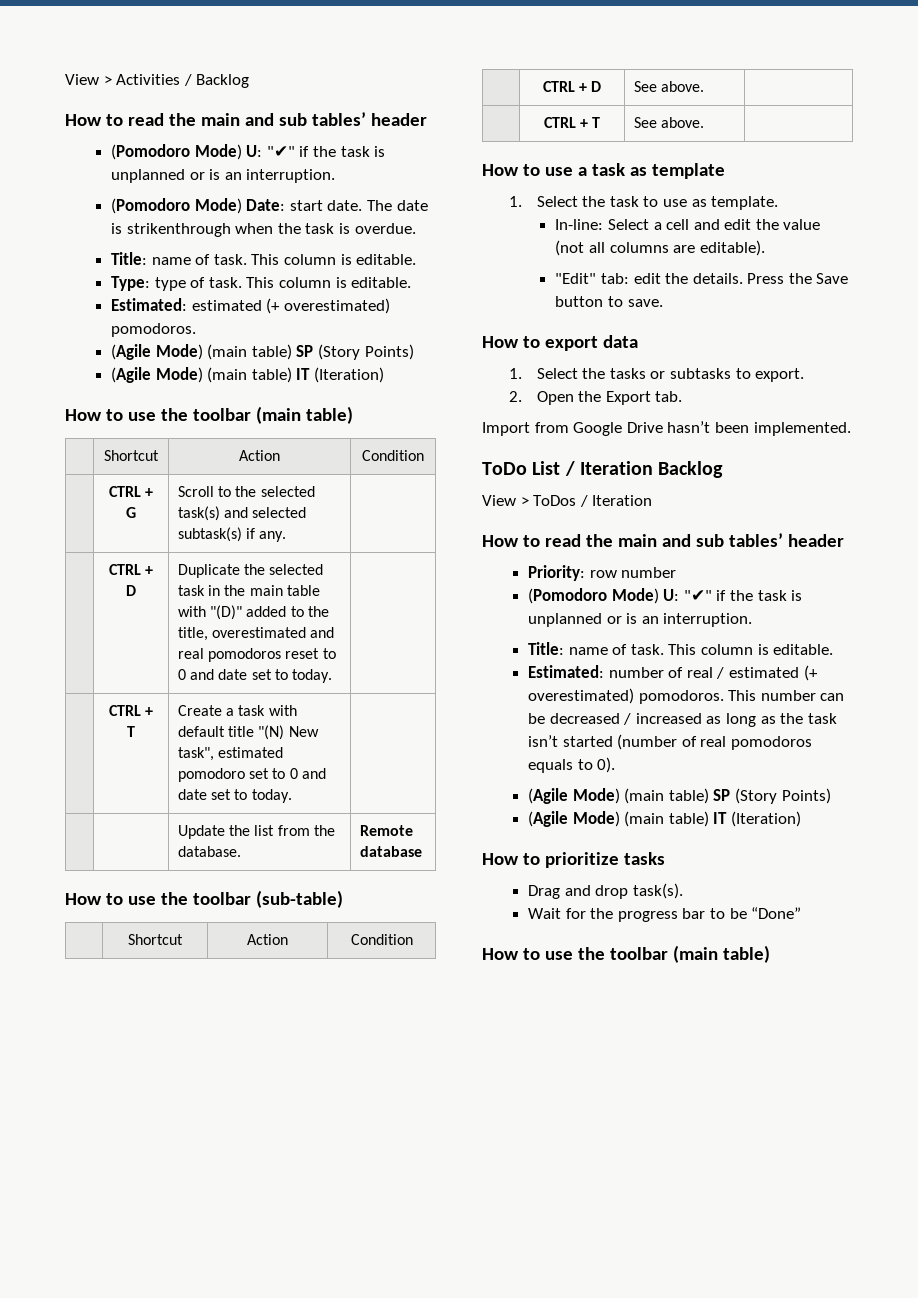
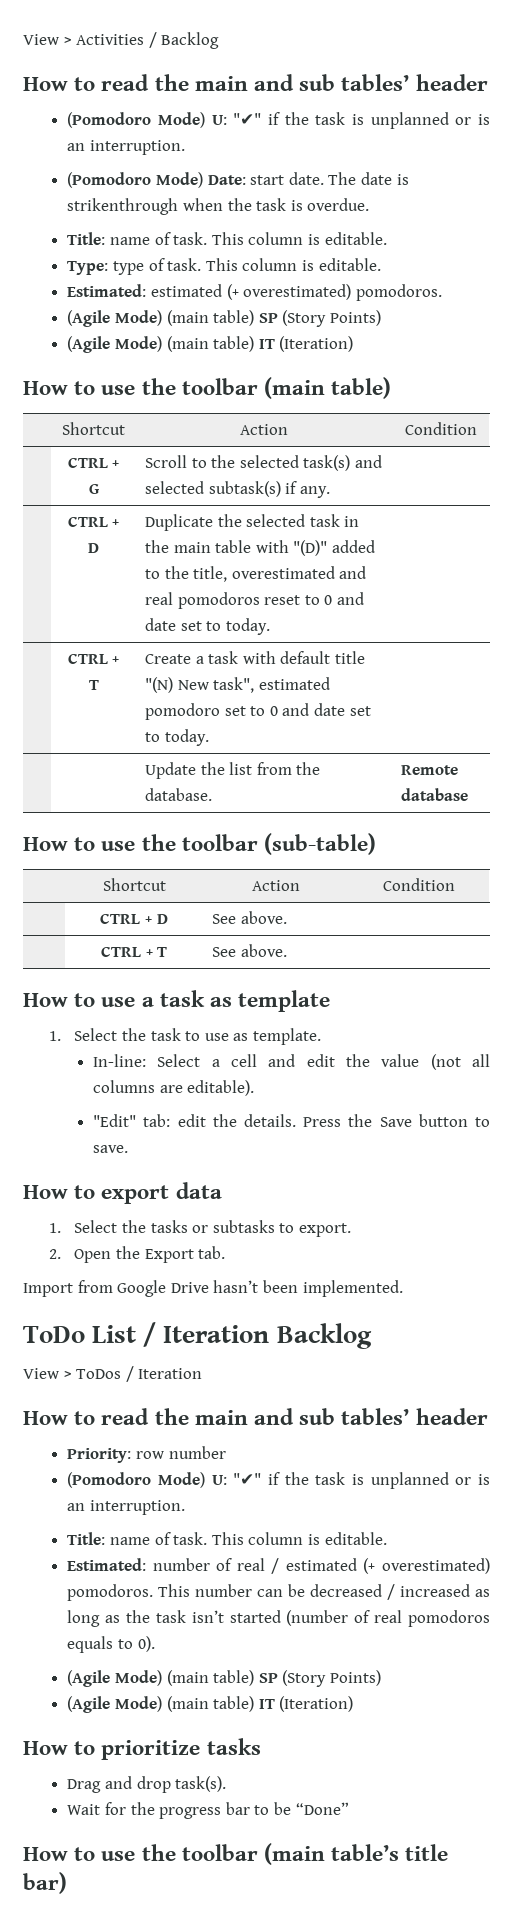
  Wait for the progress bar to be “Done”
- How to use the toolbar (main table)
+ How to use the toolbar (main table’s title bar)

